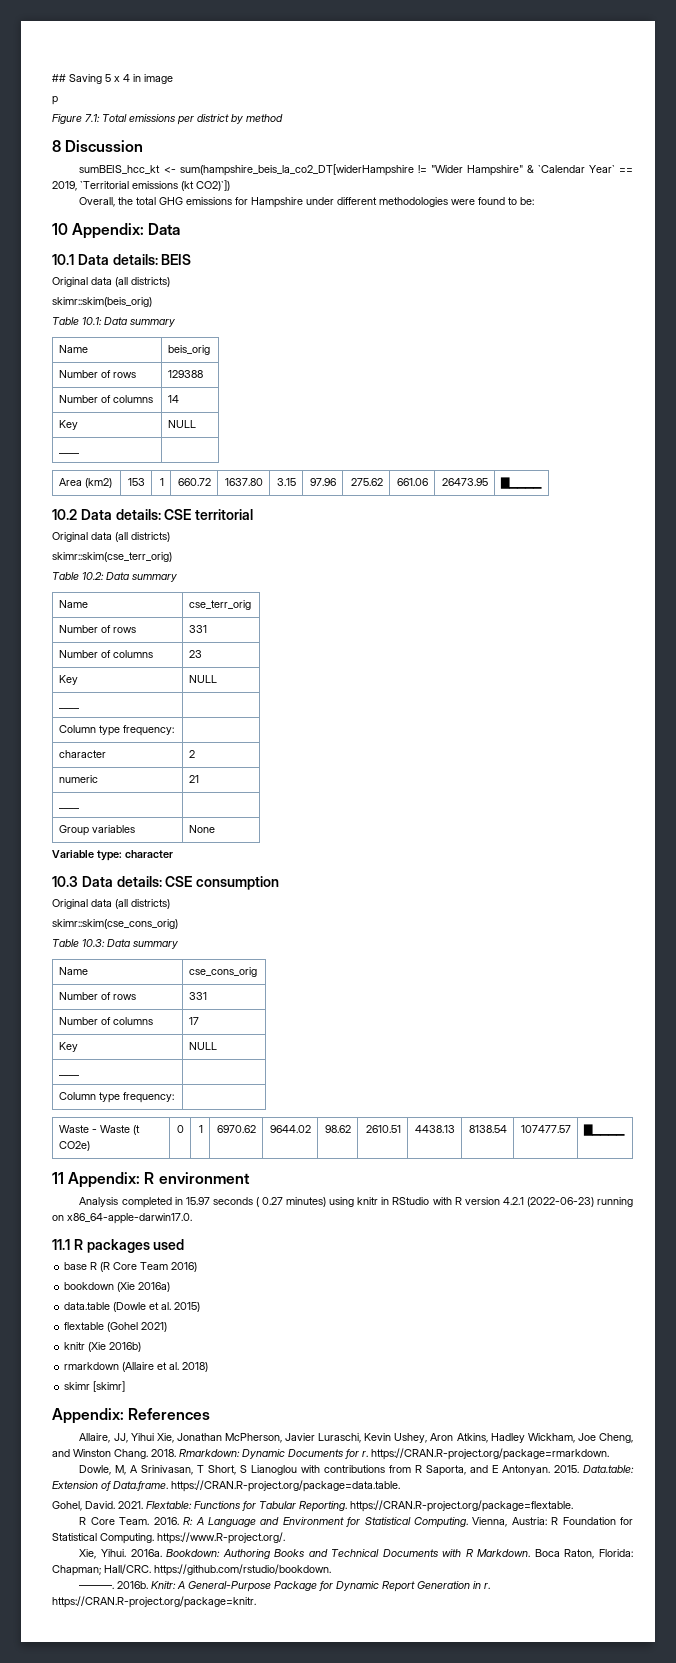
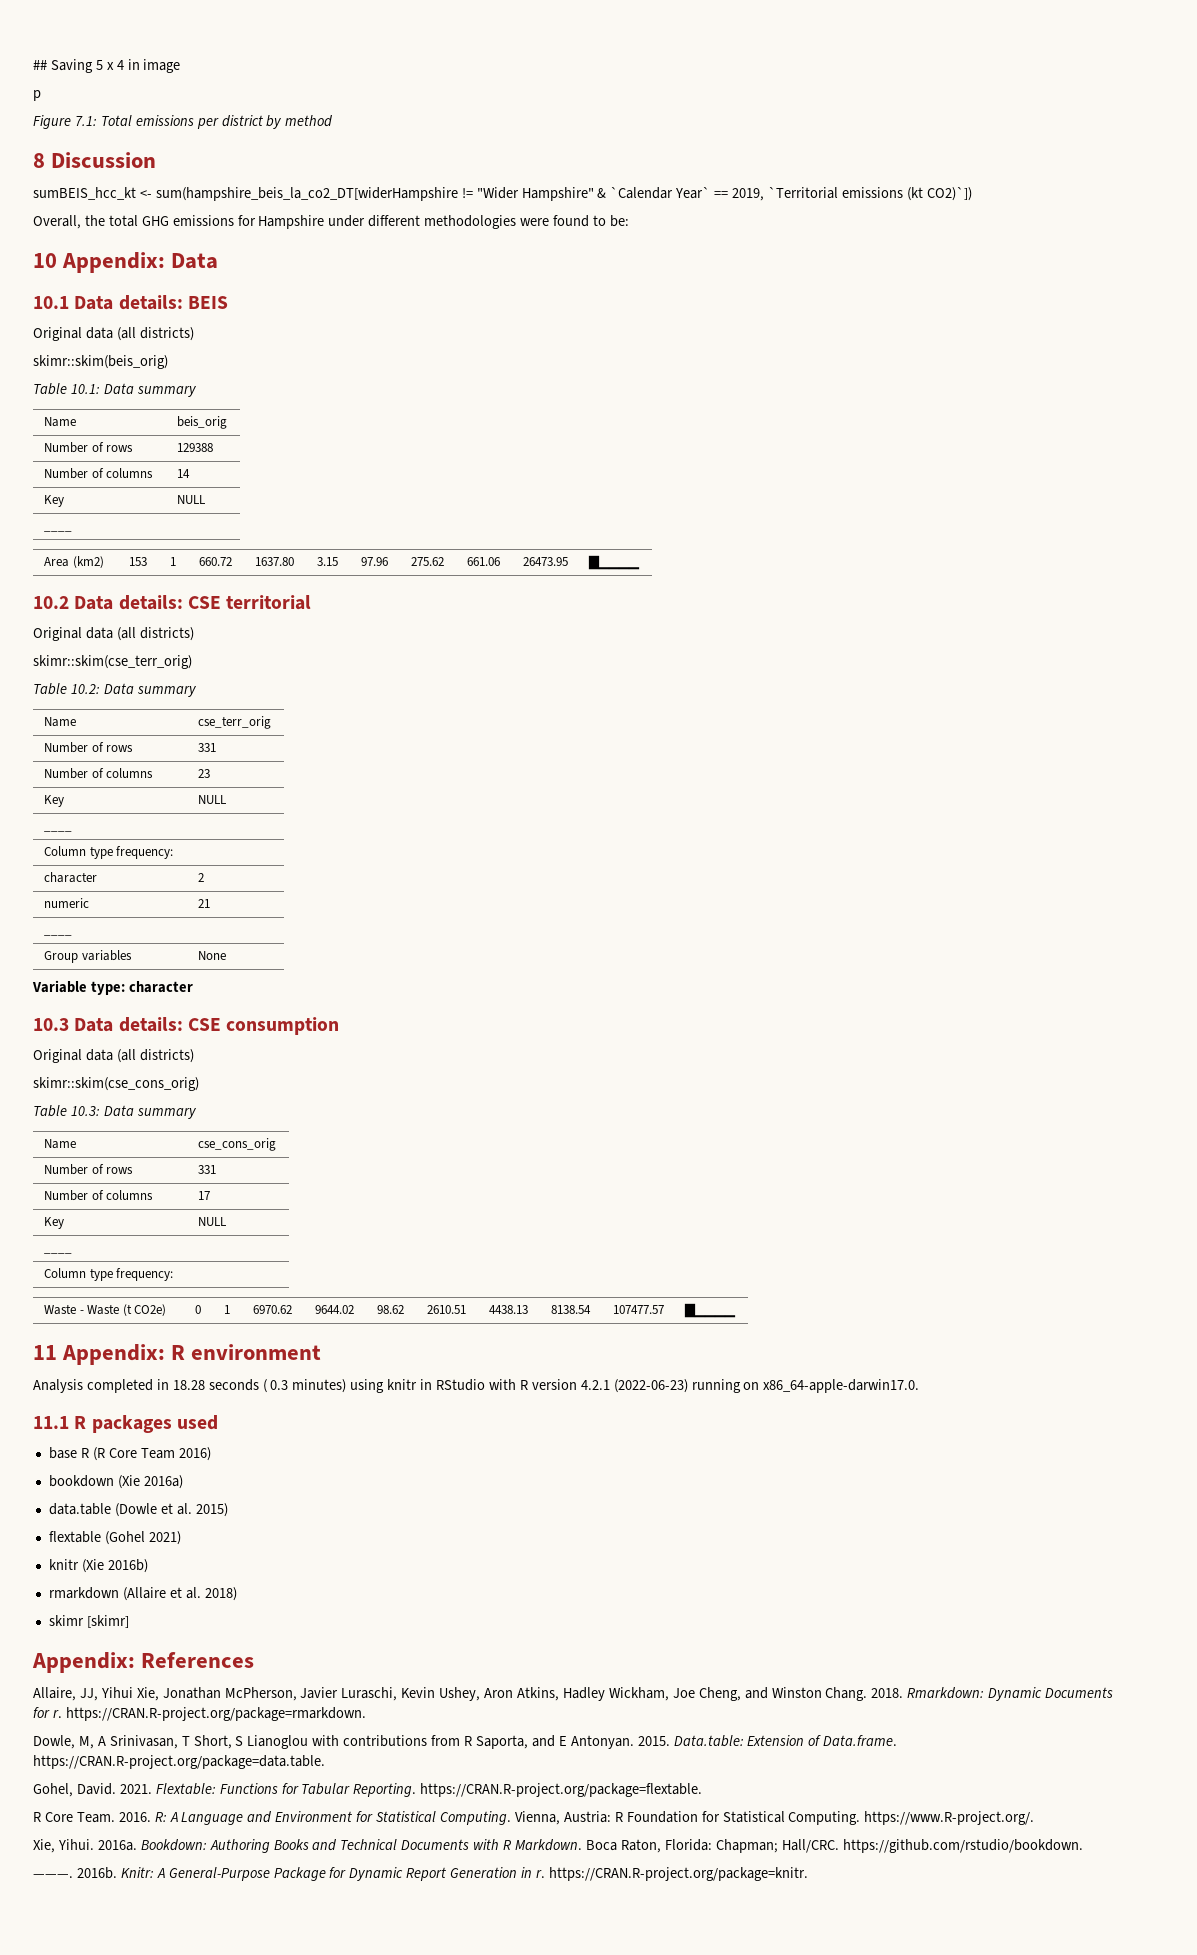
- Analysis completed in 15.97 seconds ( 0.27 minutes) using knitr in RStudio with R version 4.2.1 (2022-06-23) running on x86_64-apple-darwin17.0.
+ Analysis completed in 18.28 seconds ( 0.3 minutes) using knitr in RStudio with R version 4.2.1 (2022-06-23) running on x86_64-apple-darwin17.0.

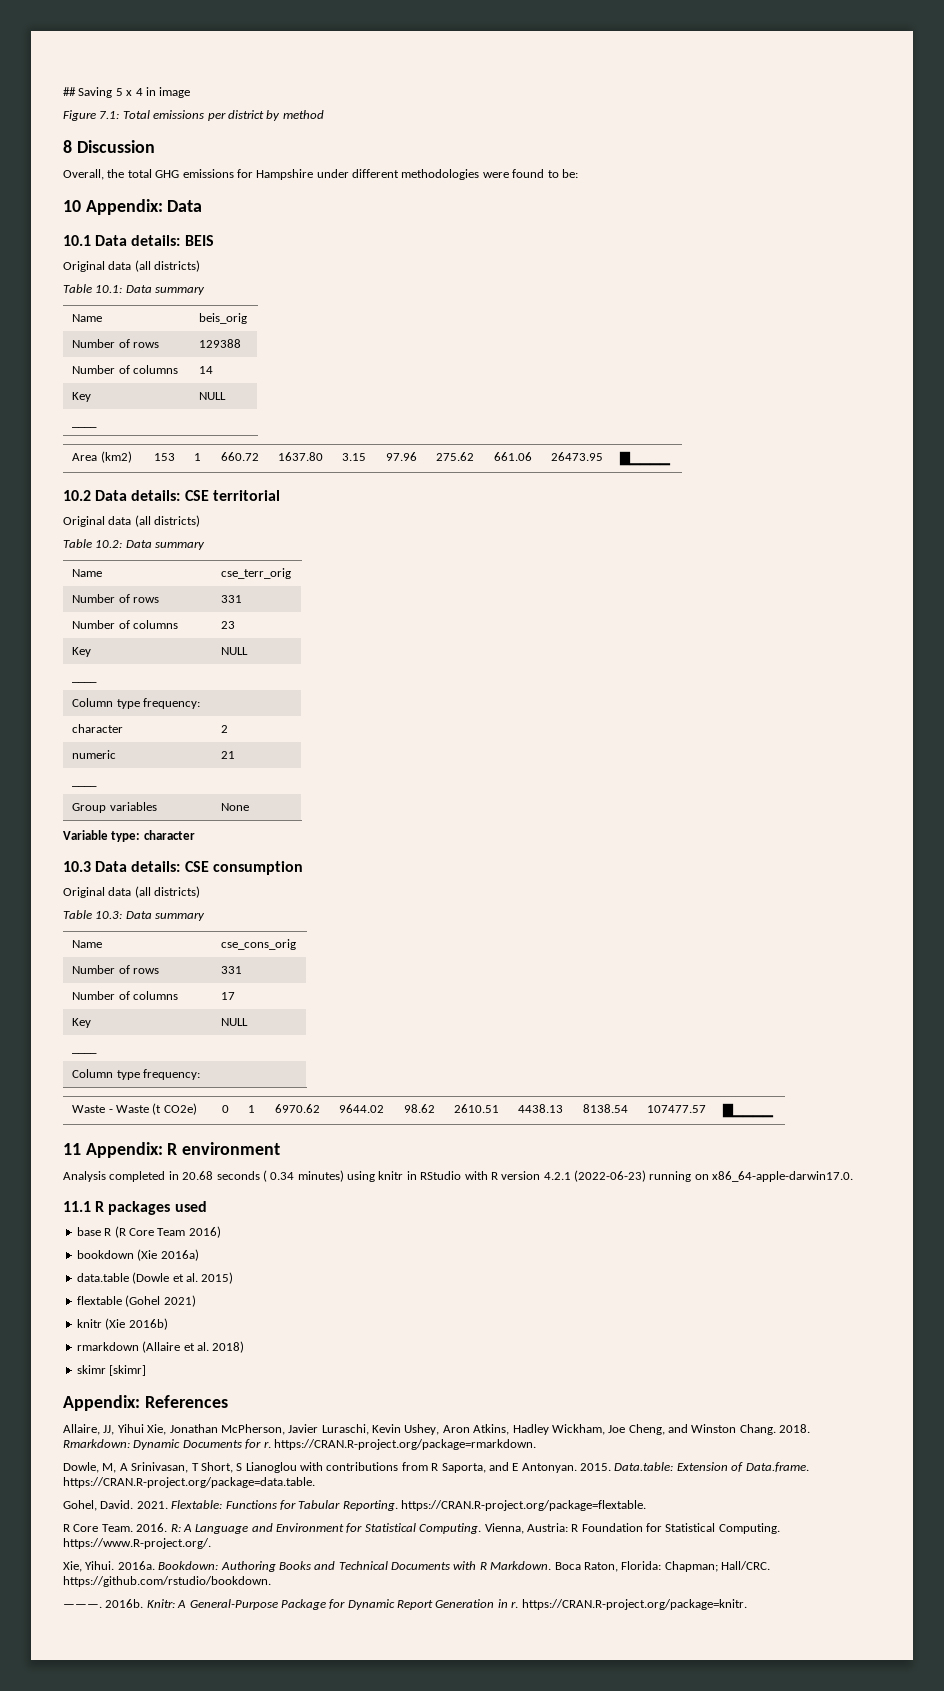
- p
- sumBEIS_hcc_kt <- sum(hampshire_beis_la_co2_DT[widerHampshire != "Wider Hampshire" & `Calendar Year` == 2019, `Territorial emissions (kt CO2)`])
- skimr::skim(beis_orig)
- skimr::skim(cse_terr_orig)
- skimr::skim(cse_cons_orig)
- Analysis completed in 18.28 seconds ( 0.3 minutes) using knitr in RStudio with R version 4.2.1 (2022-06-23) running on x86_64-apple-darwin17.0.
+ Analysis completed in 20.68 seconds ( 0.34 minutes) using knitr in RStudio with R version 4.2.1 (2022-06-23) running on x86_64-apple-darwin17.0.

